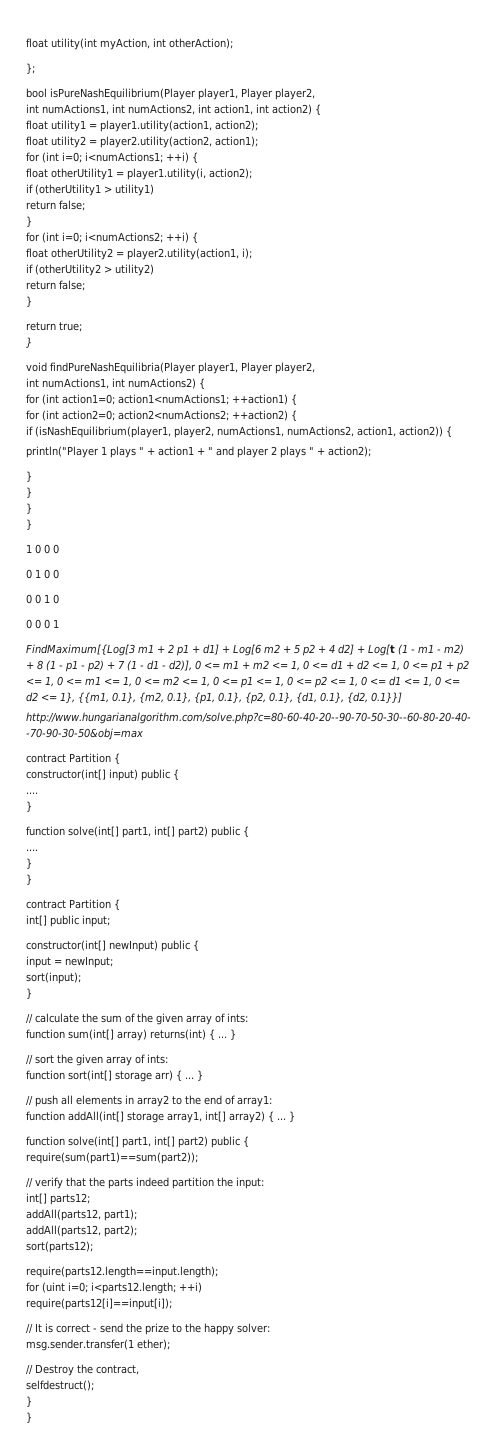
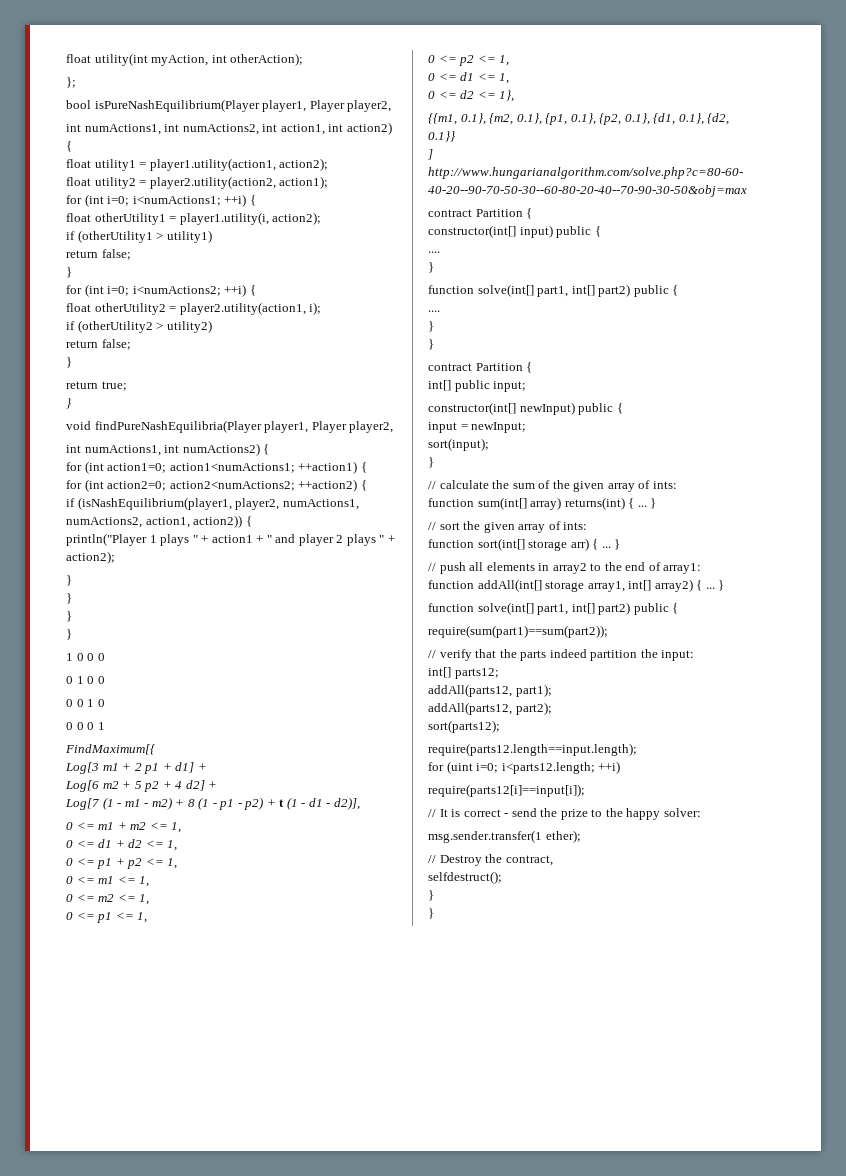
- FindMaximum[{Log[3 m1 + 2 p1 + d1] + Log[6 m2 + 5 p2 + 4 d2] + Log[t (1 - m1 - m2) + 8 (1 - p1 - p2) + 7 (1 - d1 - d2)], 0 <= m1 + m2 <= 1, 0 <= d1 + d2 <= 1, 0 <= p1 + p2 <= 1, 0 <= m1 <= 1, 0 <= m2 <= 1, 0 <= p1 <= 1, 0 <= p2 <= 1, 0 <= d1 <= 1, 0 <= d2 <= 1}, {{m1, 0.1}, {m2, 0.1}, {p1, 0.1}, {p2, 0.1}, {d1, 0.1}, {d2, 0.1}}]
+ FindMaximum[{
+ Log[3 m1 + 2 p1 + d1] +
+ Log[6 m2 + 5 p2 + 4 d2] +
+ Log[7 (1 - m1 - m2) + 8 (1 - p1 - p2) + t (1 - d1 - d2)],
+ 0 <= m1 + m2 <= 1,
+ 0 <= d1 + d2 <= 1,
+ 0 <= p1 + p2 <= 1,
+ 0 <= m1 <= 1,
+ 0 <= m2 <= 1,
+ 0 <= p1 <= 1,
+ 0 <= p2 <= 1,
+ 0 <= d1 <= 1,
+ 0 <= d2 <= 1},
+ {{m1, 0.1}, {m2, 0.1}, {p1, 0.1}, {p2, 0.1}, {d1, 0.1}, {d2, 0.1}}
+ ]

